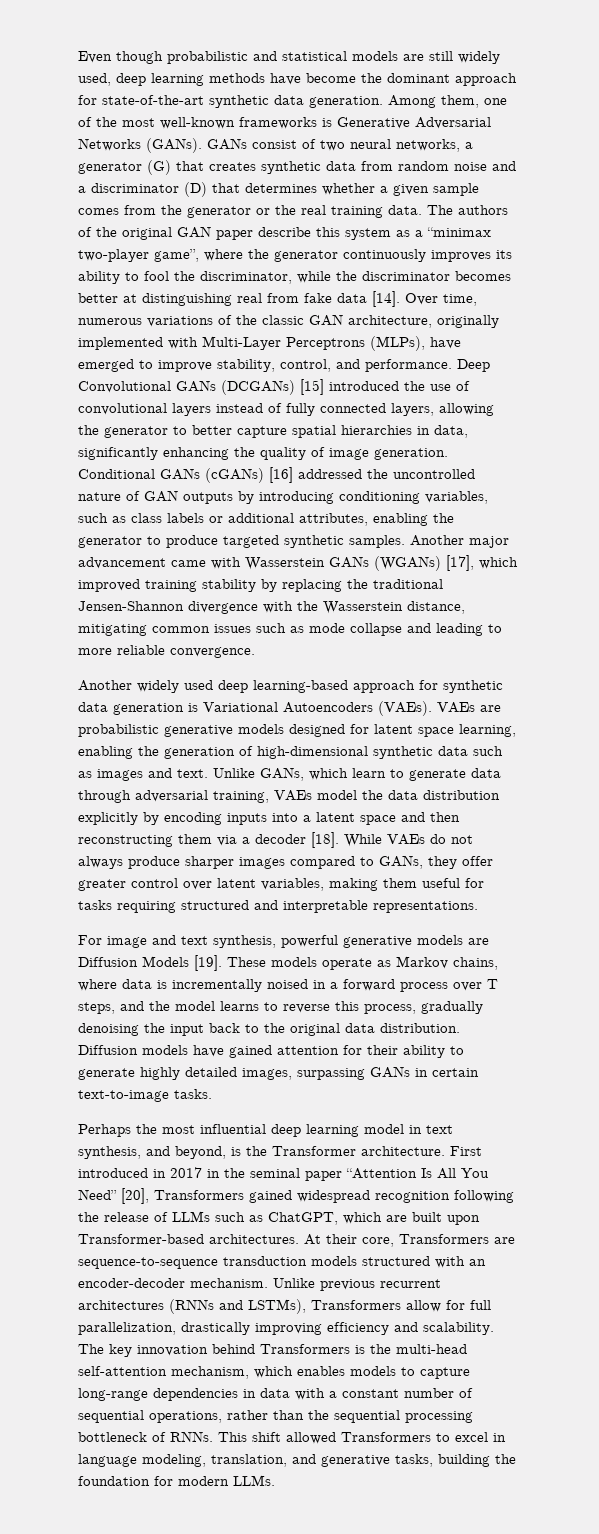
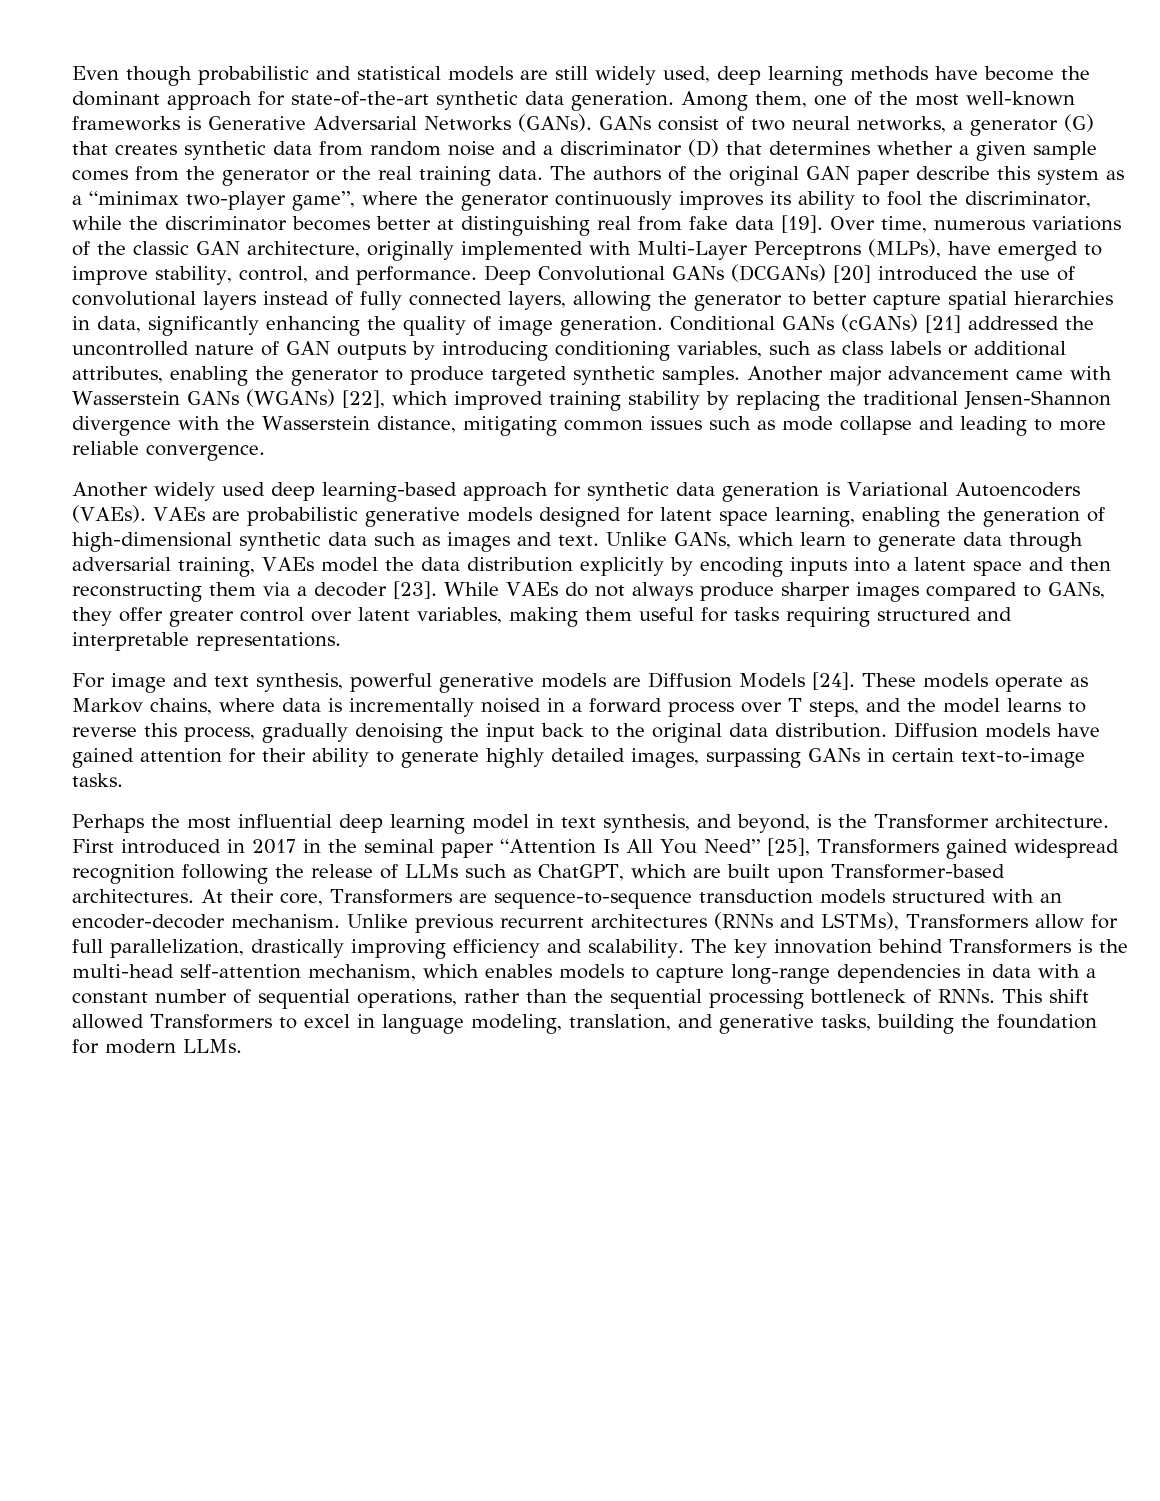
- The authors of the original GAN paper describe this system as a “minimax two-player game”, where the generator continuously improves its ability to fool the discriminator, while the discriminator becomes better at distinguishing real from fake data [14].
+ The authors of the original GAN paper describe this system as a “minimax two-player game”, where the generator continuously improves its ability to fool the discriminator, while the discriminator becomes better at distinguishing real from fake data [19].
- Deep Convolutional GANs (DCGANs) [15] introduced the use of convolutional layers instead of fully connected layers, allowing the generator to better capture spatial hierarchies in data, significantly enhancing the quality of image generation.
+ Deep Convolutional GANs (DCGANs) [20] introduced the use of convolutional layers instead of fully connected layers, allowing the generator to better capture spatial hierarchies in data, significantly enhancing the quality of image generation.
- Conditional GANs (cGANs) [16] addressed the uncontrolled nature of GAN outputs by introducing conditioning variables, such as class labels or additional attributes, enabling the generator to produce targeted synthetic samples.
+ Conditional GANs (cGANs) [21] addressed the uncontrolled nature of GAN outputs by introducing conditioning variables, such as class labels or additional attributes, enabling the generator to produce targeted synthetic samples.
- Another major advancement came with Wasserstein GANs (WGANs) [17], which improved training stability by replacing the traditional Jensen-Shannon divergence with the Wasserstein distance, mitigating common issues such as mode collapse and leading to more reliable convergence.
+ Another major advancement came with Wasserstein GANs (WGANs) [22], which improved training stability by replacing the traditional Jensen-Shannon divergence with the Wasserstein distance, mitigating common issues such as mode collapse and leading to more reliable convergence.
- Unlike GANs, which learn to generate data through adversarial training, VAEs model the data distribution explicitly by encoding inputs into a latent space and then reconstructing them via a decoder [18].
+ Unlike GANs, which learn to generate data through adversarial training, VAEs model the data distribution explicitly by encoding inputs into a latent space and then reconstructing them via a decoder [23].
- For image and text synthesis, powerful generative models are Diffusion Models [19].
+ For image and text synthesis, powerful generative models are Diffusion Models [24].
- First introduced in 2017 in the seminal paper “Attention Is All You Need” [20], Transformers gained widespread recognition following the release of LLMs such as ChatGPT, which are built upon Transformer-based architectures.
+ First introduced in 2017 in the seminal paper “Attention Is All You Need” [25], Transformers gained widespread recognition following the release of LLMs such as ChatGPT, which are built upon Transformer-based architectures.

